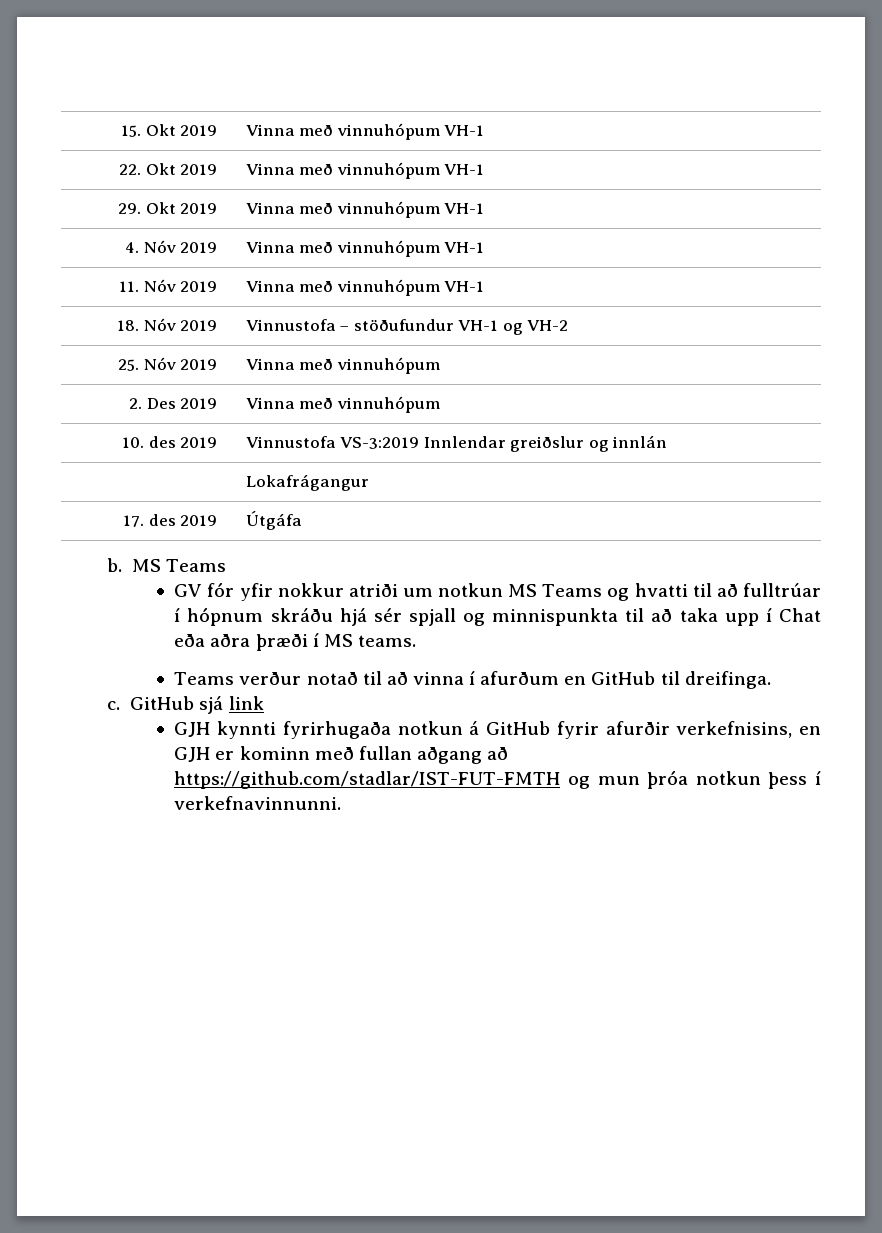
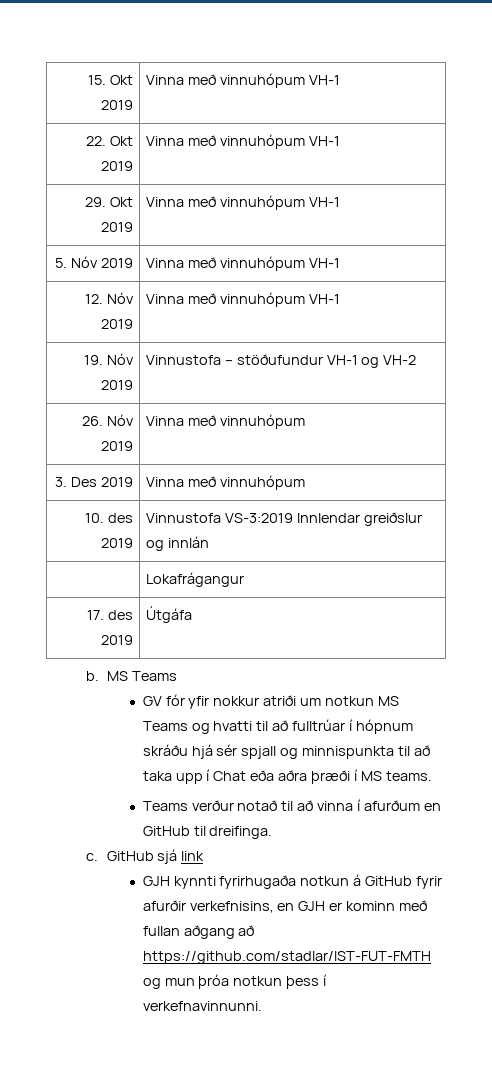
- 4. Nóv 2019 | Vinna með vinnuhópum VH-1
- 11. Nóv 2019 | Vinna með vinnuhópum VH-1
- 18. Nóv 2019 | Vinnustofa – stöðufundur VH-1 og VH-2
+ 5. Nóv 2019 | Vinna með vinnuhópum VH-1
+ 12. Nóv 2019 | Vinna með vinnuhópum VH-1
+ 19. Nóv 2019 | Vinnustofa – stöðufundur VH-1 og VH-2
- 25. Nóv 2019 | Vinna með vinnuhópum
+ 26. Nóv 2019 | Vinna með vinnuhópum
- 2. Des 2019 | Vinna með vinnuhópum
+ 3. Des 2019 | Vinna með vinnuhópum

